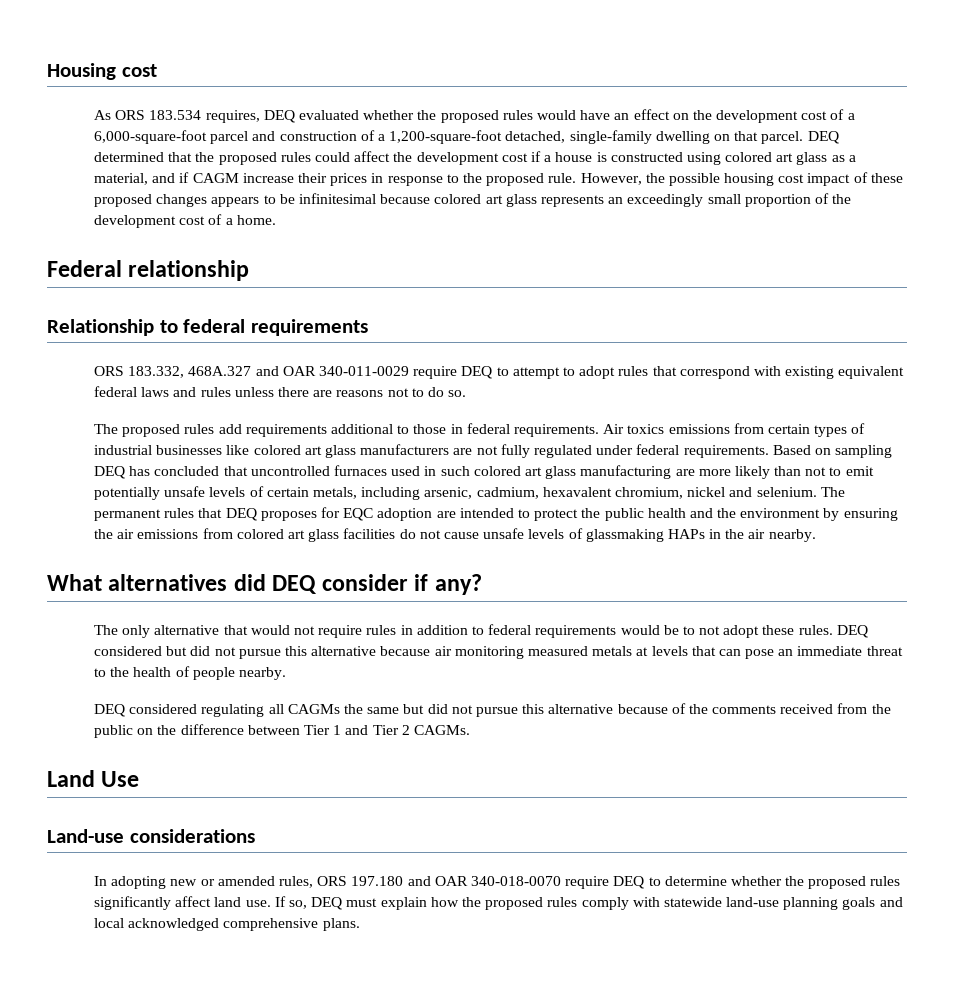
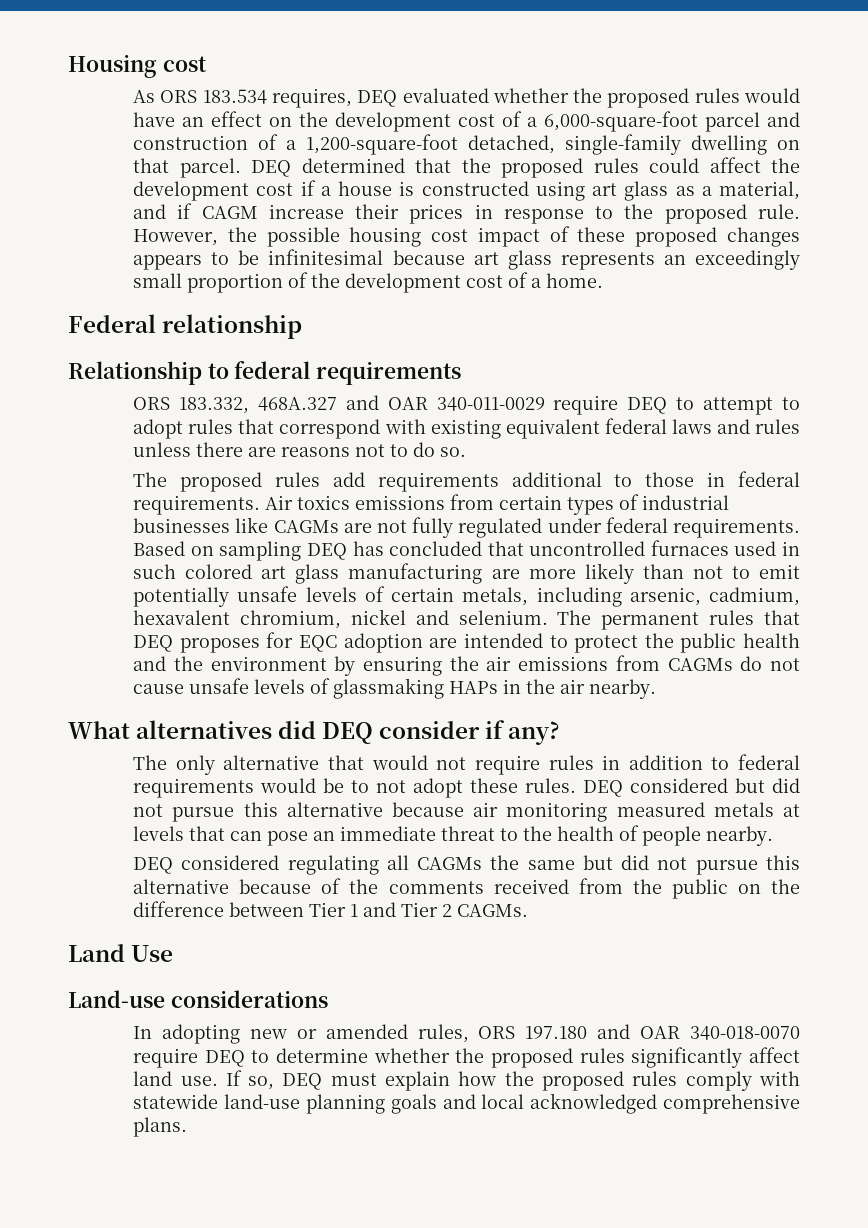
- DEQ determined that the proposed rules could affect the development cost if a house is constructed using colored art glass as a material, and if CAGM increase their prices in response to the proposed rule.
+ DEQ determined that the proposed rules could affect the development cost if a house is constructed using art glass as a material, and if CAGM increase their prices in response to the proposed rule.
- However, the possible housing cost impact of these proposed changes appears to be infinitesimal because colored art glass represents an exceedingly small proportion of the development cost of a home.
+ However, the possible housing cost impact of these proposed changes appears to be infinitesimal because art glass represents an exceedingly small proportion of the development cost of a home.
- Air toxics emissions from certain types of industrial businesses like colored art glass manufacturers are not fully regulated under federal requirements.
+ Air toxics emissions from certain types of industrial businesses like CAGMs are not fully regulated under federal requirements.
- The permanent rules that DEQ proposes for EQC adoption are intended to protect the public health and the environment by ensuring the air emissions from colored art glass facilities do not cause unsafe levels of glassmaking HAPs in the air nearby.
+ The permanent rules that DEQ proposes for EQC adoption are intended to protect the public health and the environment by ensuring the air emissions from CAGMs do not cause unsafe levels of glassmaking HAPs in the air nearby.

